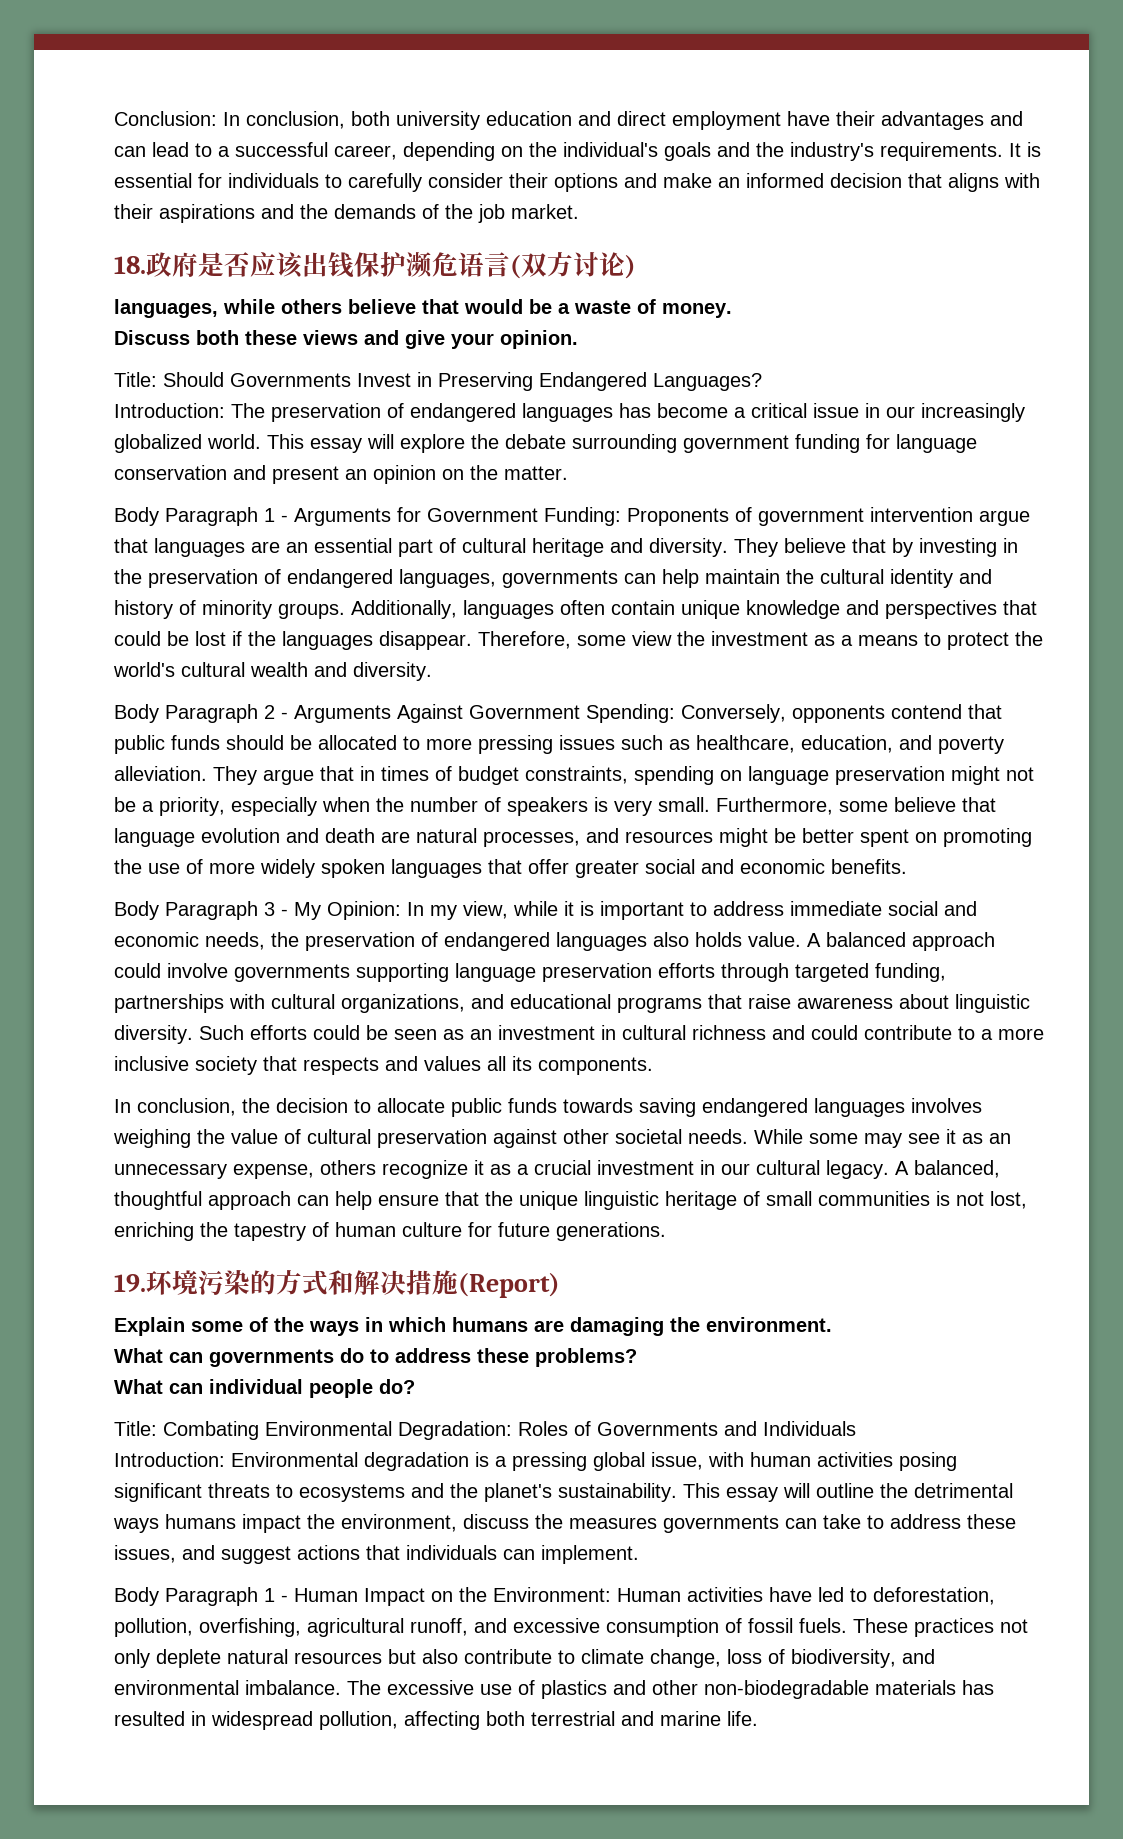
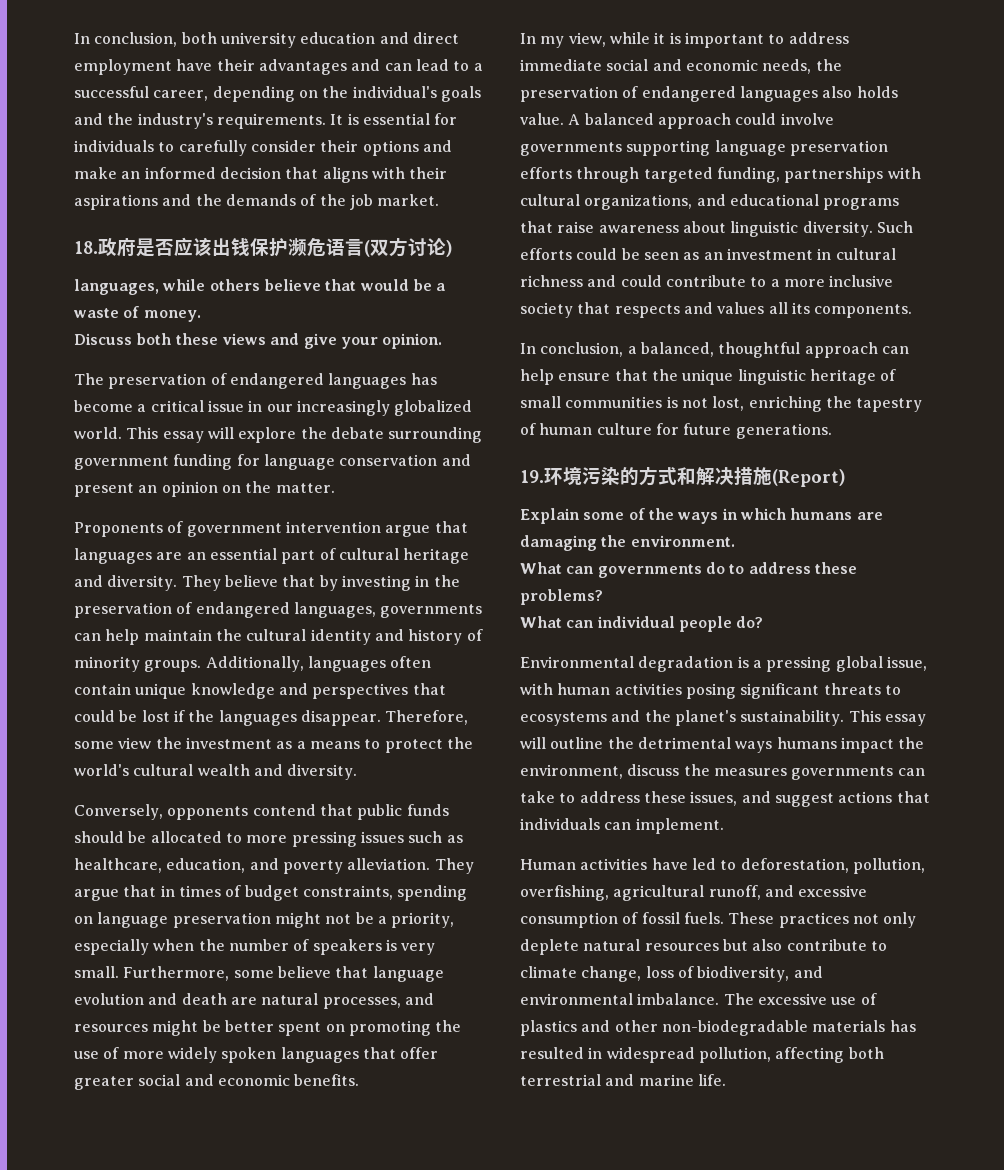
- Conclusion: In conclusion, both university education and direct employment have their advantages and can lead to a successful career, depending on the individual's goals and the industry's requirements.
+ In conclusion, both university education and direct employment have their advantages and can lead to a successful career, depending on the individual's goals and the industry's requirements.
- Title: Should Governments Invest in Preserving Endangered Languages?
- Introduction: The preservation of endangered languages has become a critical issue in our increasingly globalized world.
+ The preservation of endangered languages has become a critical issue in our increasingly globalized world.
- Body Paragraph 1 - Arguments for Government Funding: Proponents of government intervention argue that languages are an essential part of cultural heritage and diversity.
+ Proponents of government intervention argue that languages are an essential part of cultural heritage and diversity.
- Body Paragraph 2 - Arguments Against Government Spending: Conversely, opponents contend that public funds should be allocated to more pressing issues such as healthcare, education, and poverty alleviation.
+ Conversely, opponents contend that public funds should be allocated to more pressing issues such as healthcare, education, and poverty alleviation.
- Body Paragraph 3 - My Opinion: In my view, while it is important to address immediate social and economic needs, the preservation of endangered languages also holds value.
+ In my view, while it is important to address immediate social and economic needs, the preservation of endangered languages also holds value.
- In conclusion, the decision to allocate public funds towards saving endangered languages involves weighing the value of cultural preservation against other societal needs. While some may see it as an unnecessary expense, others recognize it as a crucial investment in our cultural legacy. A balanced, thoughtful approach can help ensure that the unique linguistic heritage of small communities is not lost, enriching the tapestry of human culture for future generations.
+ In conclusion, a balanced, thoughtful approach can help ensure that the unique linguistic heritage of small communities is not lost, enriching the tapestry of human culture for future generations.
- Title: Combating Environmental Degradation: Roles of Governments and Individuals
- Introduction: Environmental degradation is a pressing global issue, with human activities posing significant threats to ecosystems and the planet's sustainability.
+ Environmental degradation is a pressing global issue, with human activities posing significant threats to ecosystems and the planet's sustainability.
- Body Paragraph 1 - Human Impact on the Environment: Human activities have led to deforestation, pollution, overfishing, agricultural runoff, and excessive consumption of fossil fuels.
+ Human activities have led to deforestation, pollution, overfishing, agricultural runoff, and excessive consumption of fossil fuels.

